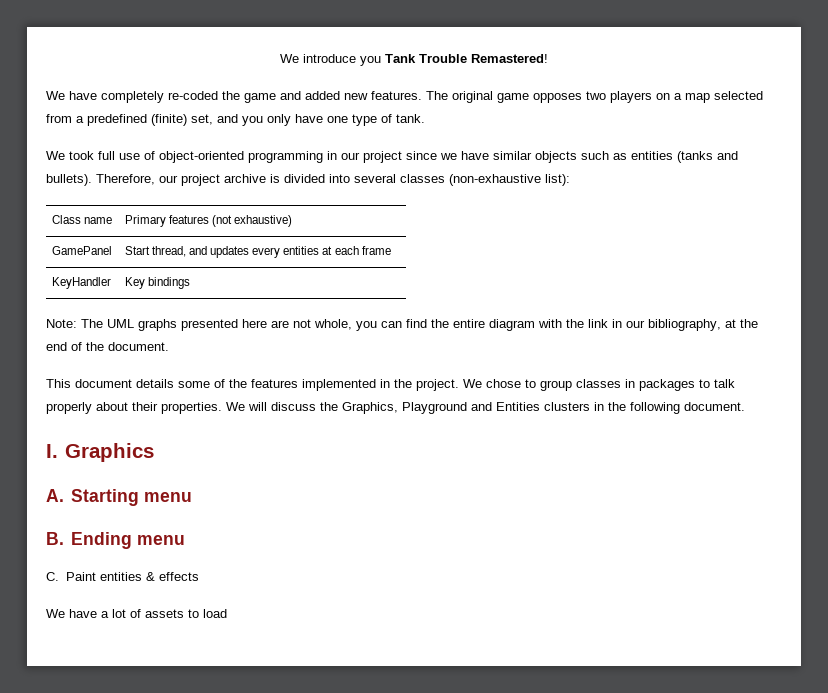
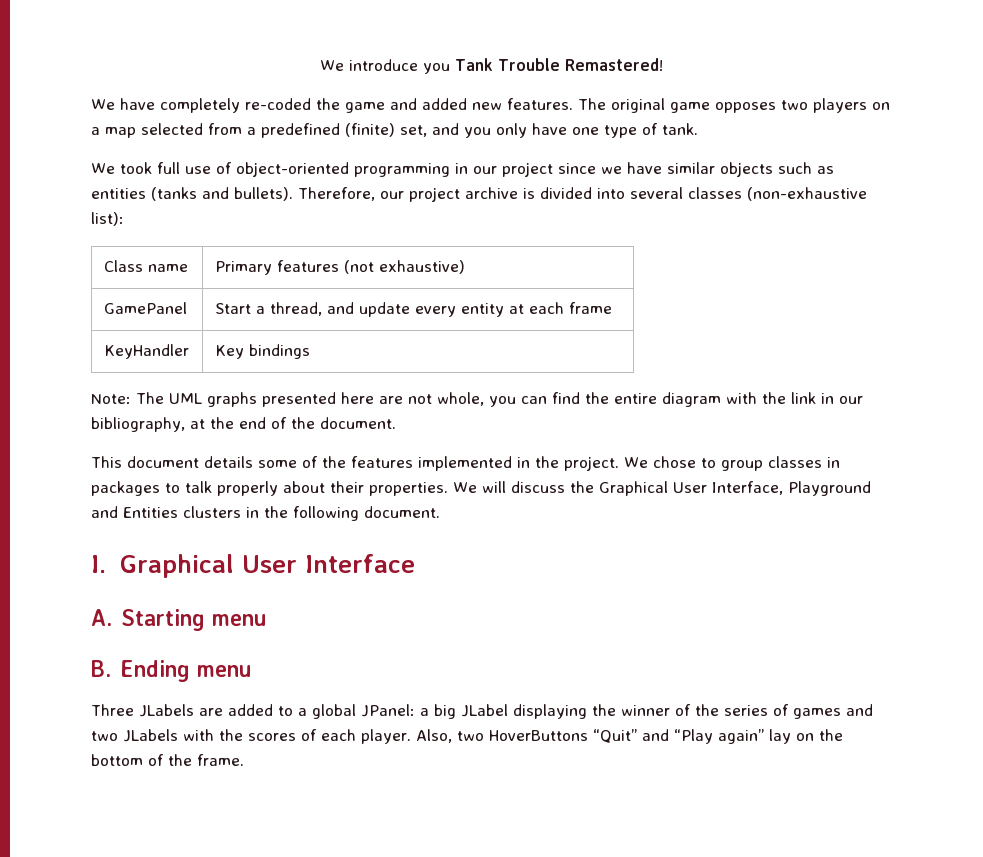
- GamePanel | Start thread, and updates every entities at each frame
+ GamePanel | Start a thread, and update every entity at each frame
- We will discuss the Graphics, Playground and Entities clusters in the following document.
+ We will discuss the Graphical User Interface, Playground and Entities clusters in the following document.
- I. Graphics
+ I. Graphical User Interface
- C. Paint entities & effects
- We have a lot of assets to load
+ Three JLabels are added to a global JPanel: a big JLabel displaying the winner of the series of games and two JLabels with the scores of each player. Also, two HoverButtons “Quit” and “Play again” lay on the bottom of the frame.

